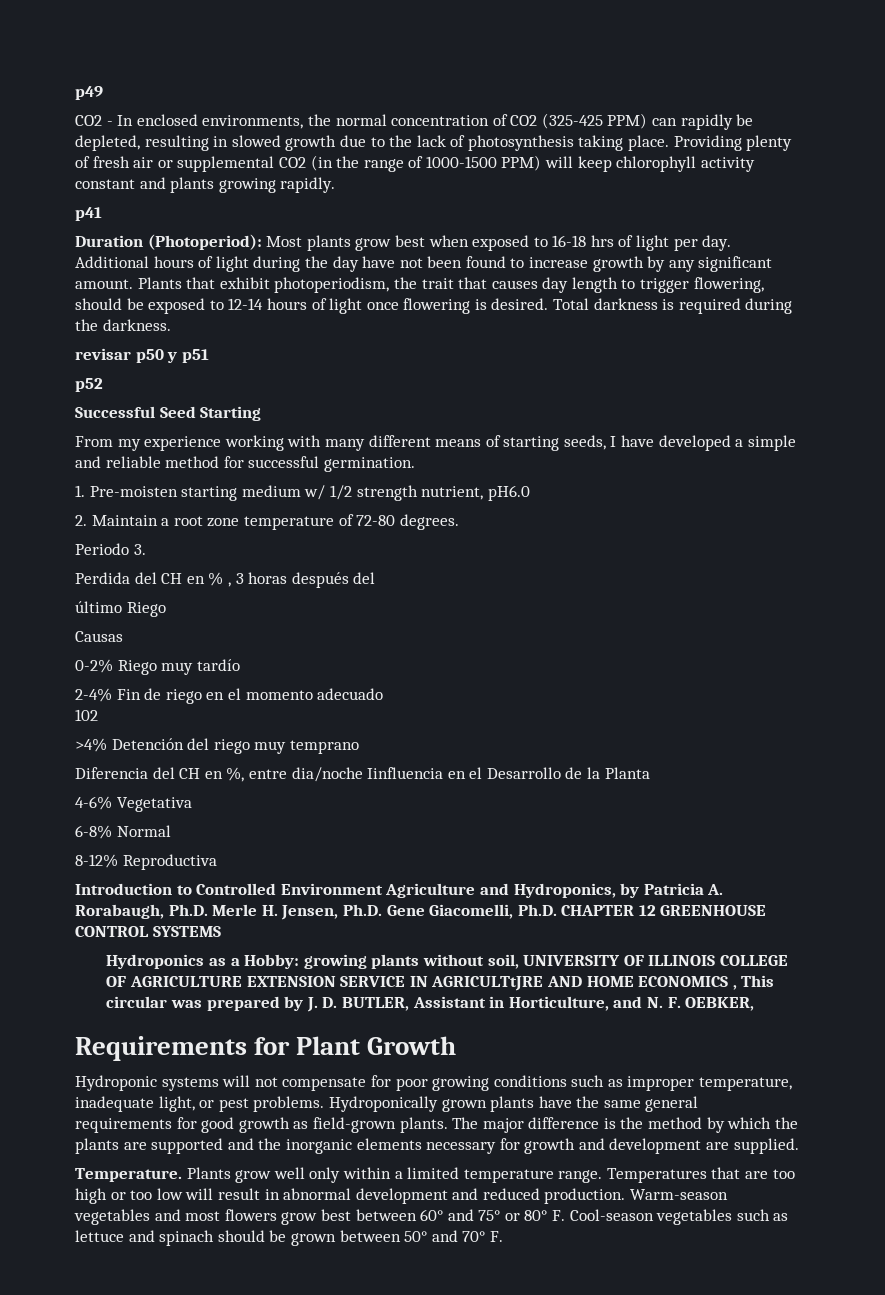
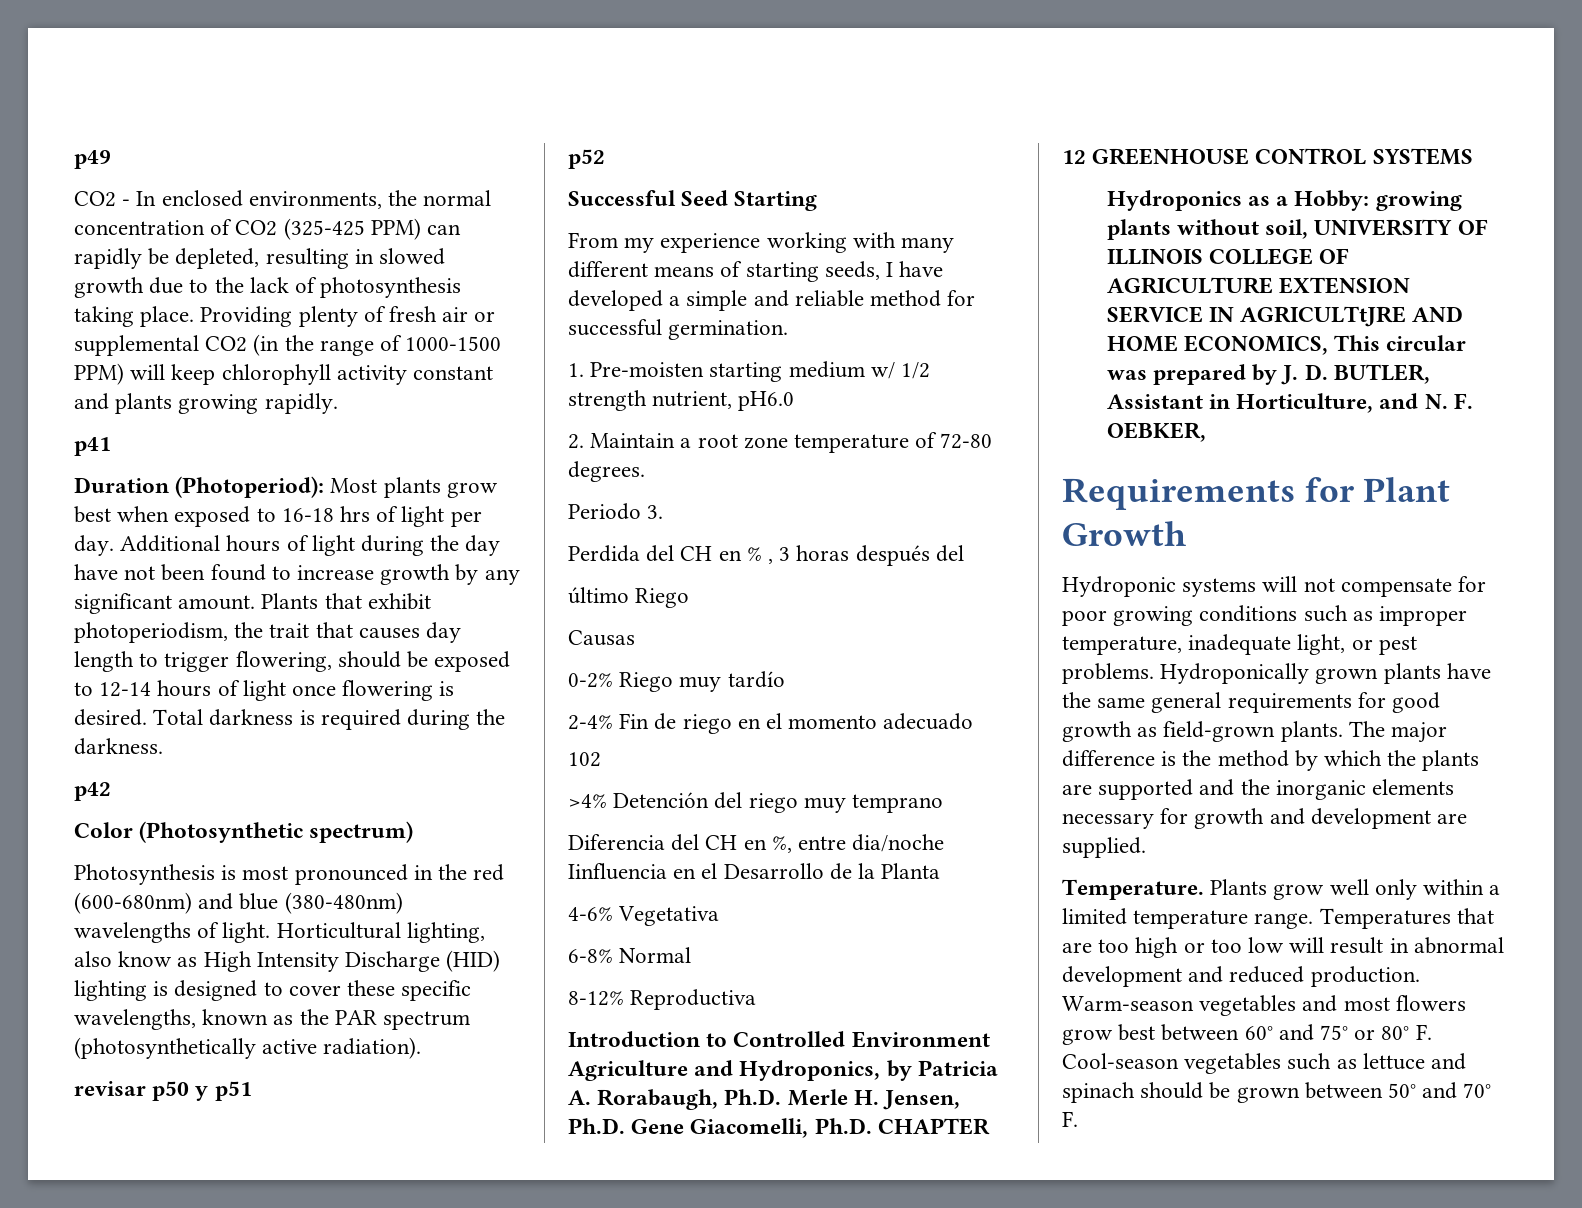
+ p42
+ Color (Photosynthetic spectrum)
+ Photosynthesis is most pronounced in the red (600-680nm) and blue (380-480nm) wavelengths of light. Horticultural lighting, also know as High Intensity Discharge (HID) lighting is designed to cover these specific wavelengths, known as the PAR spectrum (photosynthetically active radiation).
- Hydroponics as a Hobby: growing plants without soil, UNIVERSITY OF ILLINOIS COLLEGE OF AGRICULTURE EXTENSION SERVICE IN AGRICULTtJRE AND HOME ECONOMICS , This circular was prepared by J. D. BUTLER, Assistant in Horticulture, and N. F. OEBKER,
+ Hydroponics as a Hobby: growing plants without soil, UNIVERSITY OF ILLINOIS COLLEGE OF AGRICULTURE EXTENSION SERVICE IN AGRICULTtJRE AND HOME ECONOMICS, This circular was prepared by J. D. BUTLER, Assistant in Horticulture, and N. F. OEBKER,

